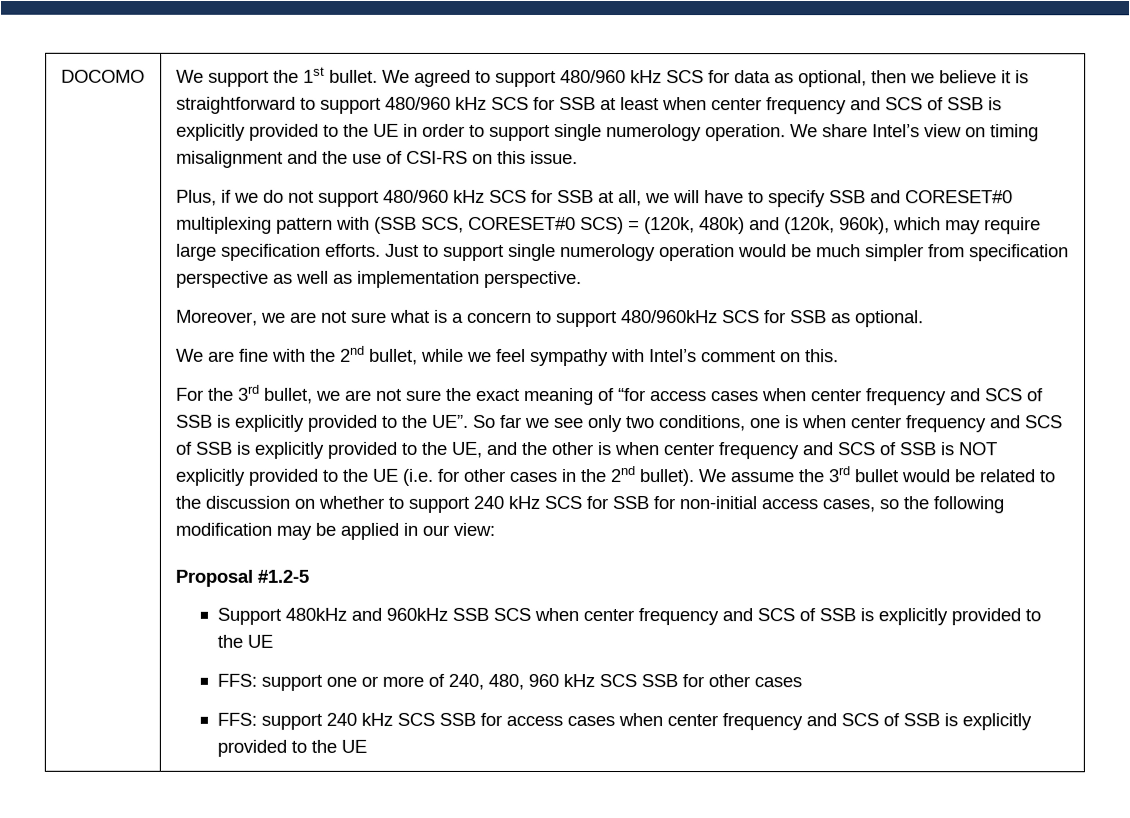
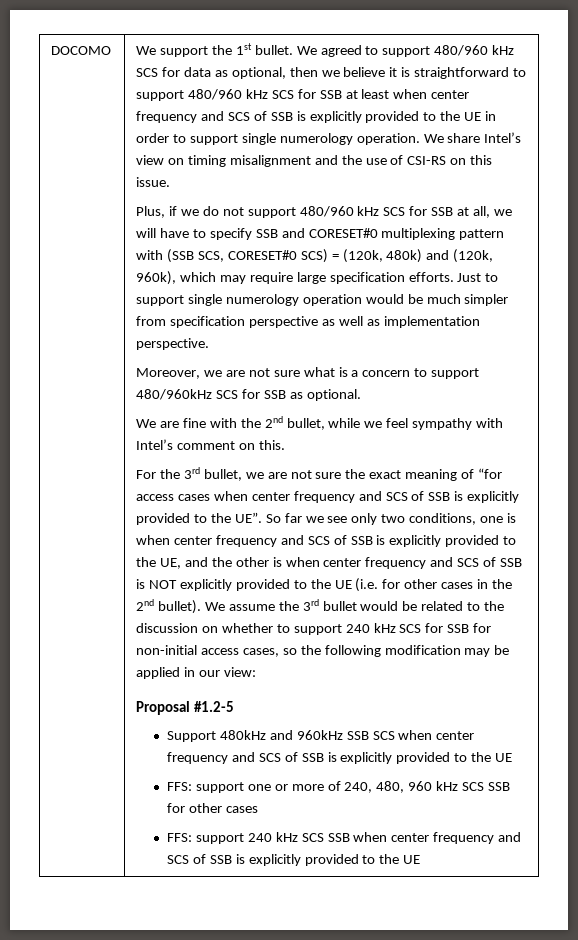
- FFS: support 240 kHz SCS SSB for access cases when center frequency and SCS of SSB is explicitly provided to the UE
+ FFS: support 240 kHz SCS SSB when center frequency and SCS of SSB is explicitly provided to the UE

